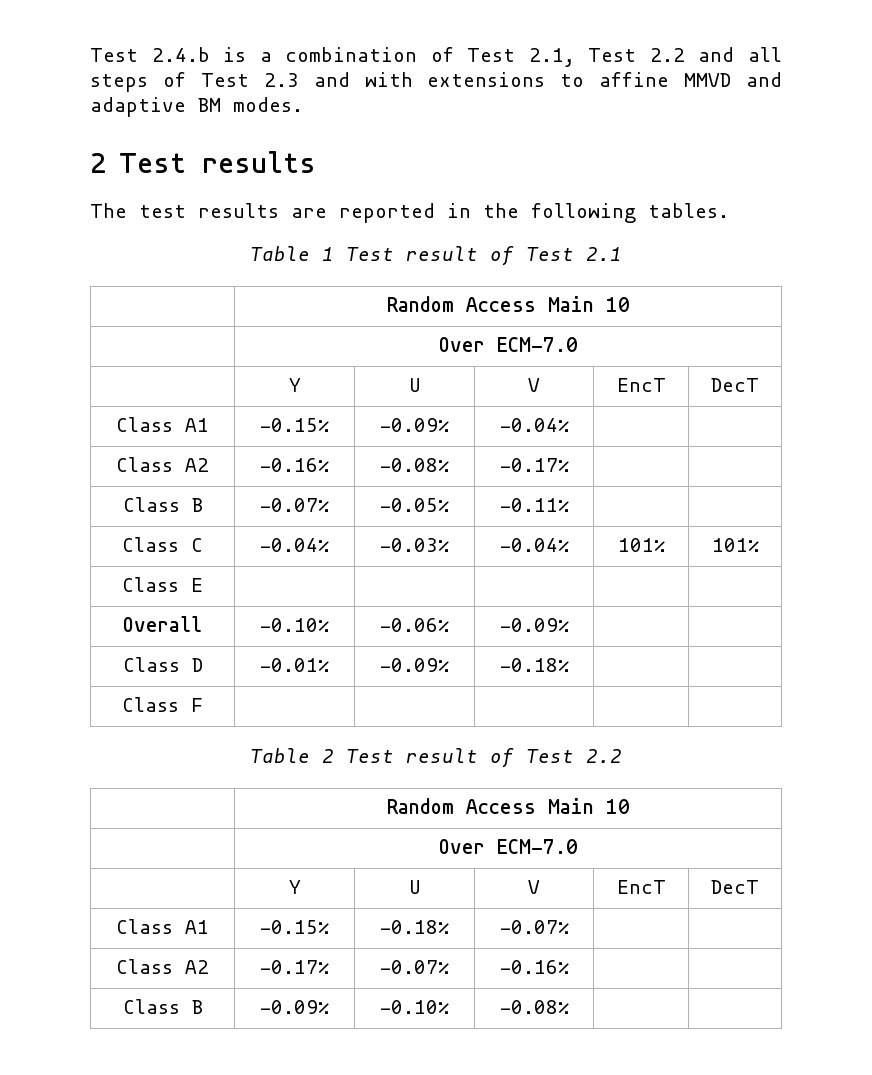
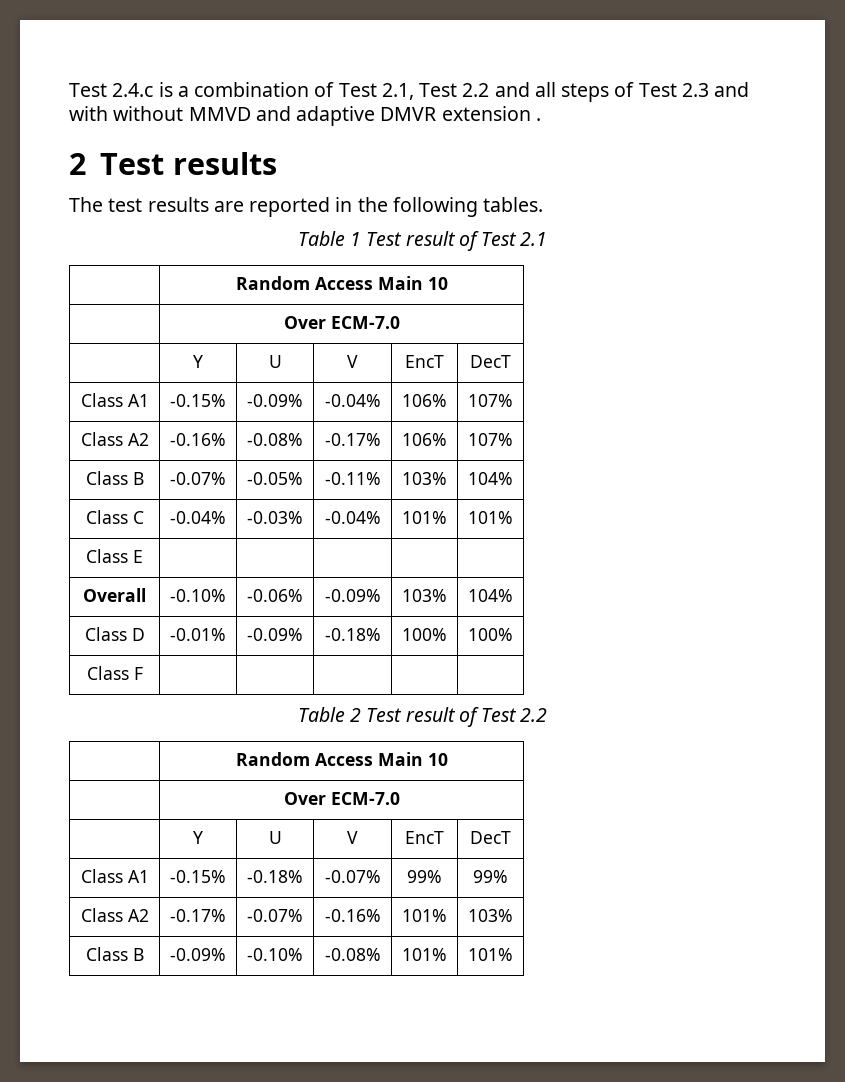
- Test 2.4.b is a combination of Test 2.1, Test 2.2 and all steps of Test 2.3 and with extensions to affine MMVD and adaptive BM modes.
+ Test 2.4.c is a combination of Test 2.1, Test 2.2 and all steps of Test 2.3 and with without MMVD and adaptive DMVR extension .
- Class A1 | -0.15% | -0.09% | -0.04% | |
+ Class A1 | -0.15% | -0.09% | -0.04% | 106% | 107%
- Class A2 | -0.16% | -0.08% | -0.17% | |
+ Class A2 | -0.16% | -0.08% | -0.17% | 106% | 107%
- Class B | -0.07% | -0.05% | -0.11% | |
+ Class B | -0.07% | -0.05% | -0.11% | 103% | 104%
- Overall | -0.10% | -0.06% | -0.09% | |
+ Overall | -0.10% | -0.06% | -0.09% | 103% | 104%
- Class D | -0.01% | -0.09% | -0.18% | |
+ Class D | -0.01% | -0.09% | -0.18% | 100% | 100%
- Class A1 | -0.15% | -0.18% | -0.07% | |
+ Class A1 | -0.15% | -0.18% | -0.07% | 99% | 99%
- Class A2 | -0.17% | -0.07% | -0.16% | |
+ Class A2 | -0.17% | -0.07% | -0.16% | 101% | 103%
- Class B | -0.09% | -0.10% | -0.08% | |
+ Class B | -0.09% | -0.10% | -0.08% | 101% | 101%

